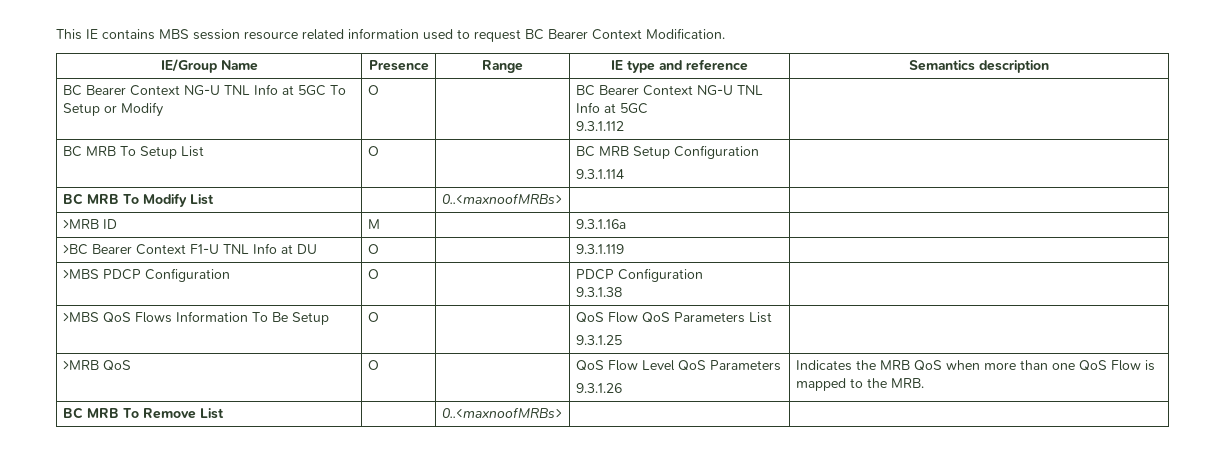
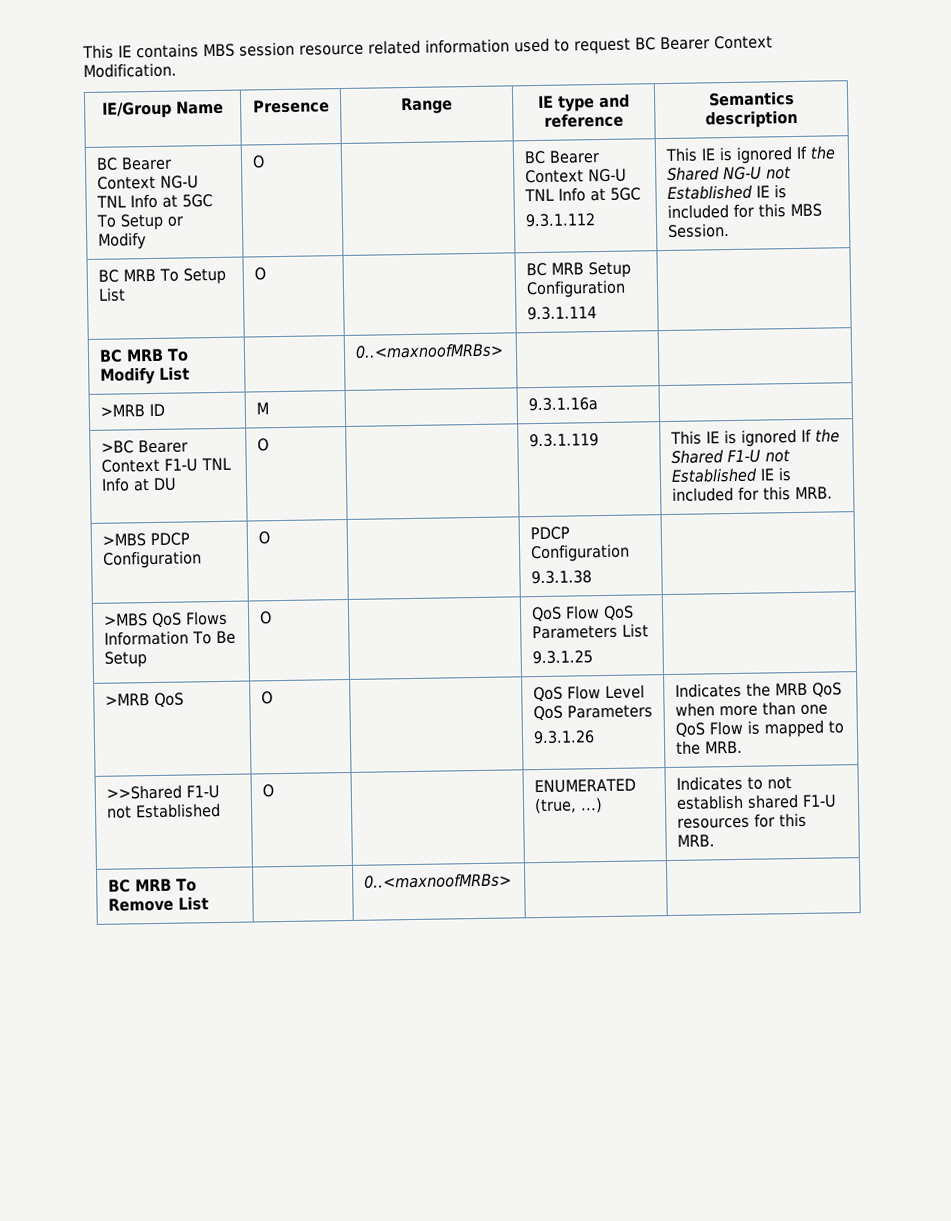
  BC Bearer Context NG-U TNL Info at 5GC To Setup or Modify | O | | BC Bearer Context NG-U TNL Info at 5GC
- 9.3.1.112 |
+ 9.3.1.112 | This IE is ignored If the Shared NG-U not Established IE is included for this MBS Session.
- >BC Bearer Context F1-U TNL Info at DU | O | | 9.3.1.119 |
+ >BC Bearer Context F1-U TNL Info at DU | O | | 9.3.1.119 | This IE is ignored If the Shared F1-U not Established IE is included for this MRB.
+ >>Shared F1-U not Established | O | | ENUMERATED (true, ...) | Indicates to not establish shared F1-U resources for this MRB.

